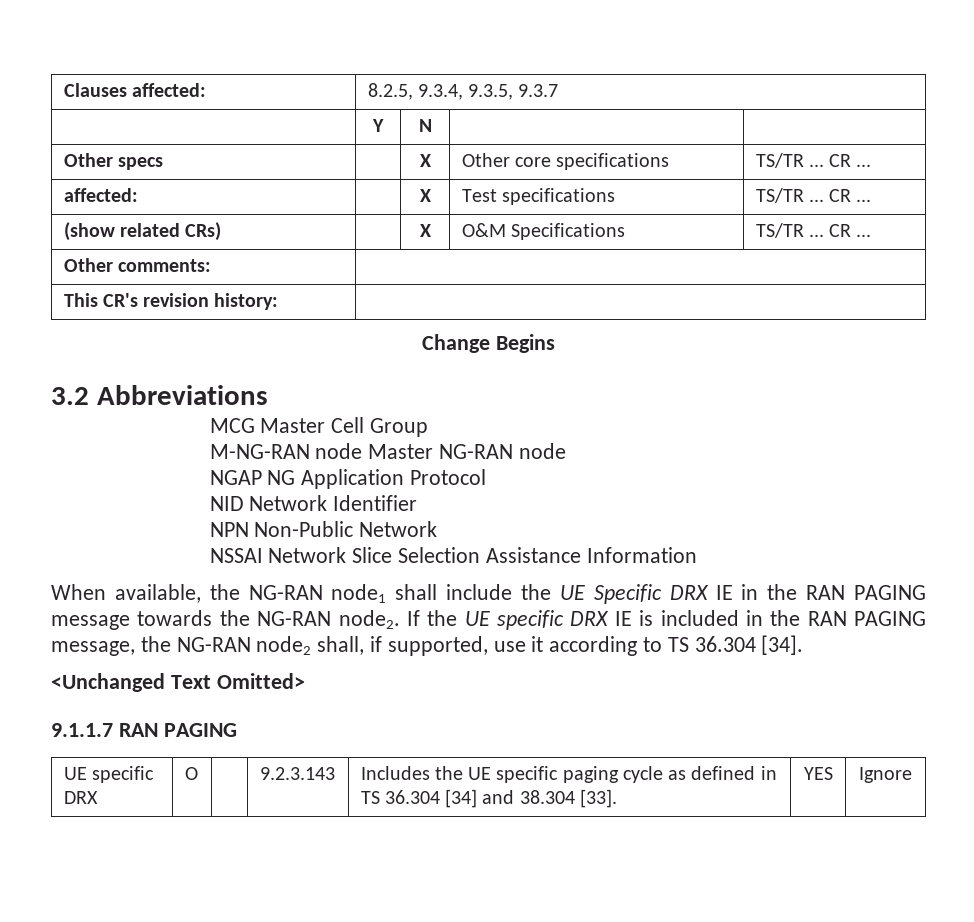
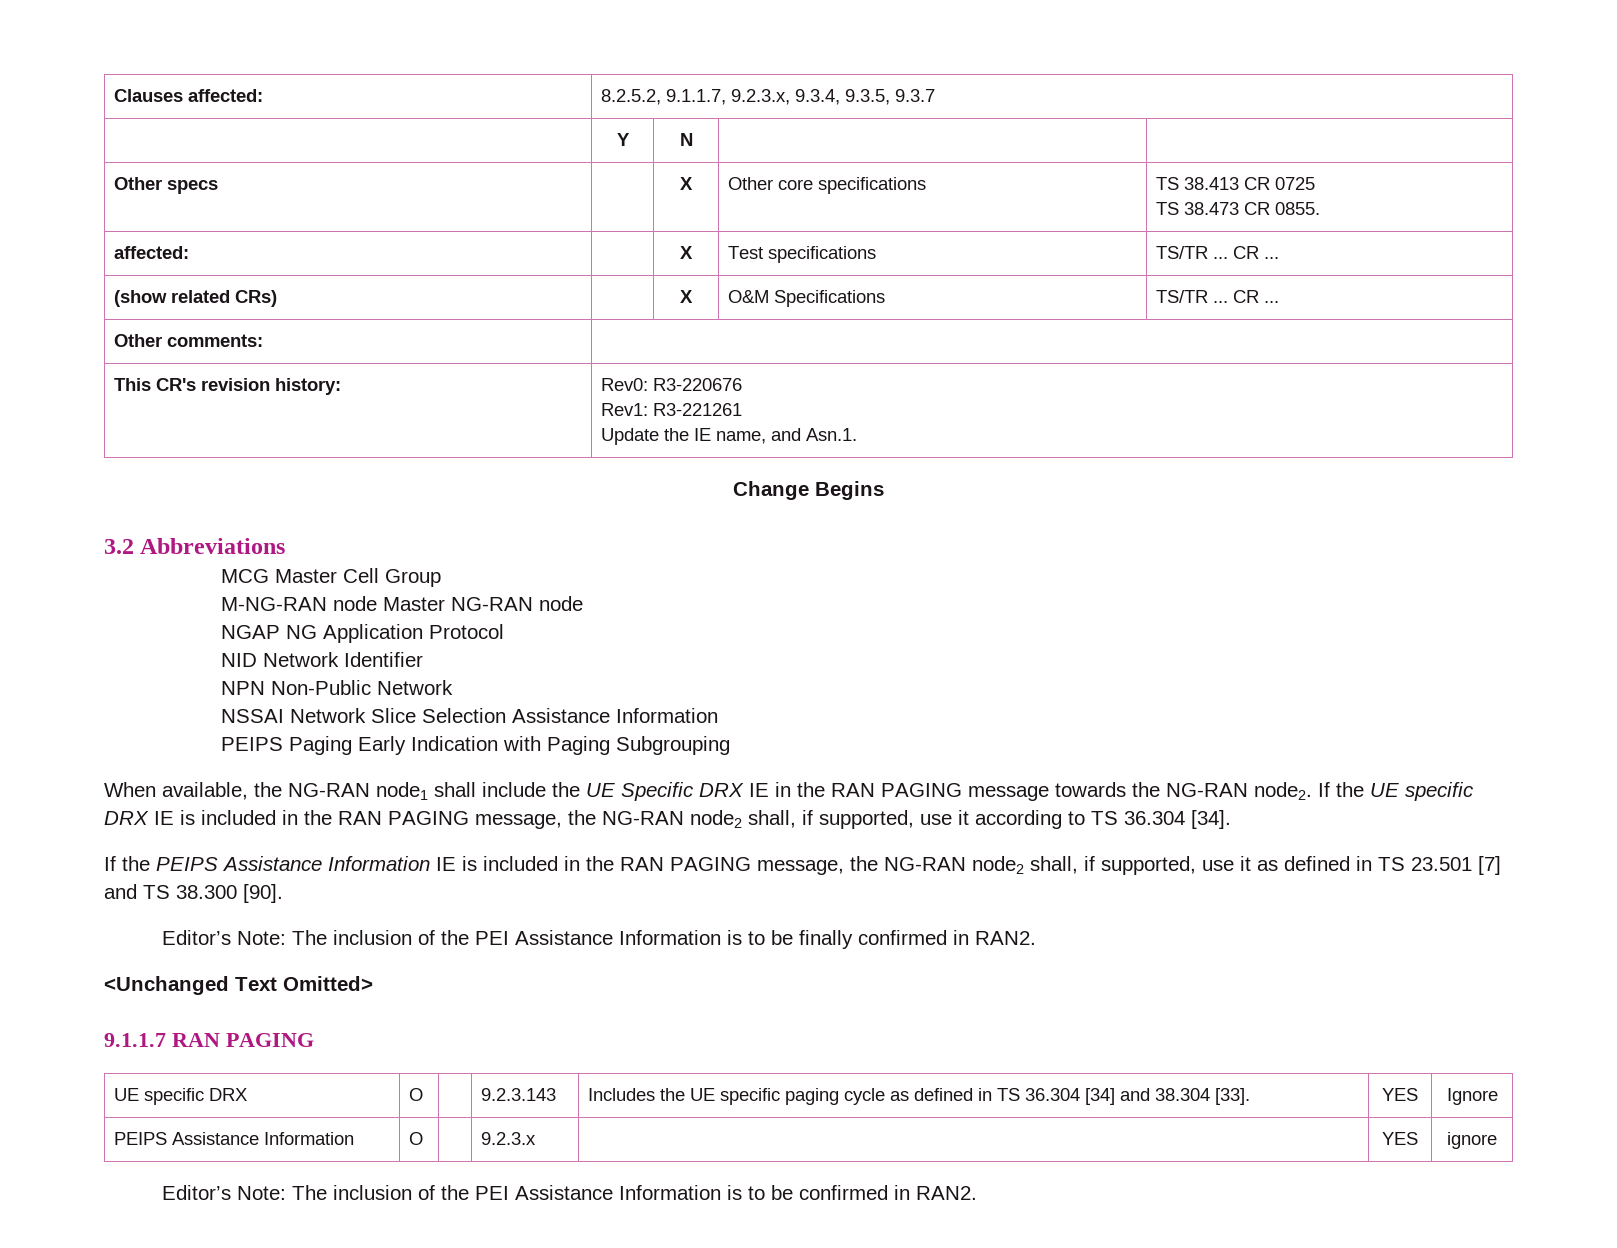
- Clauses affected: | 8.2.5, 9.3.4, 9.3.5, 9.3.7
+ Clauses affected: | 8.2.5.2, 9.1.1.7, 9.2.3.x, 9.3.4, 9.3.5, 9.3.7
- Other specs | | X | Other core specifications | TS/TR ... CR ...
+ Other specs | | X | Other core specifications | TS 38.413 CR 0725
+ TS 38.473 CR 0855.
- This CR's revision history: |
+ This CR's revision history: | Rev0: R3-220676
+ Rev1: R3-221261
+ Update the IE name, and Asn.1.
+ PEIPS Paging Early Indication with Paging Subgrouping
+ If the PEIPS Assistance Information IE is included in the RAN PAGING message, the NG-RAN node2 shall, if supported, use it as defined in TS 23.501 [7] and TS 38.300 [90].
+ Editor’s Note: The inclusion of the PEI Assistance Information is to be finally confirmed in RAN2.
+ PEIPS Assistance Information | O | | 9.2.3.x | | YES | ignore
+ Editor’s Note: The inclusion of the PEI Assistance Information is to be confirmed in RAN2.

